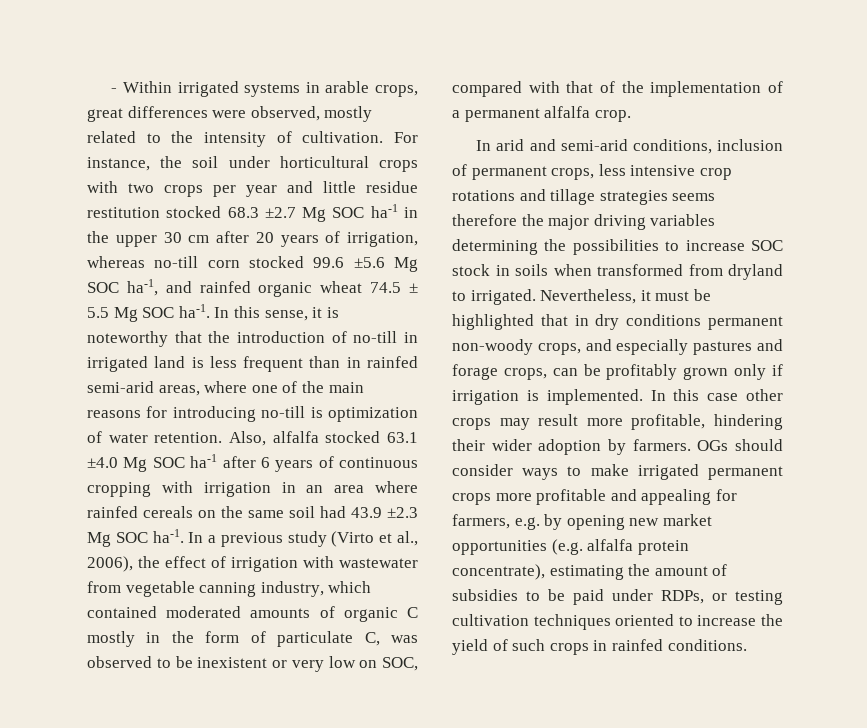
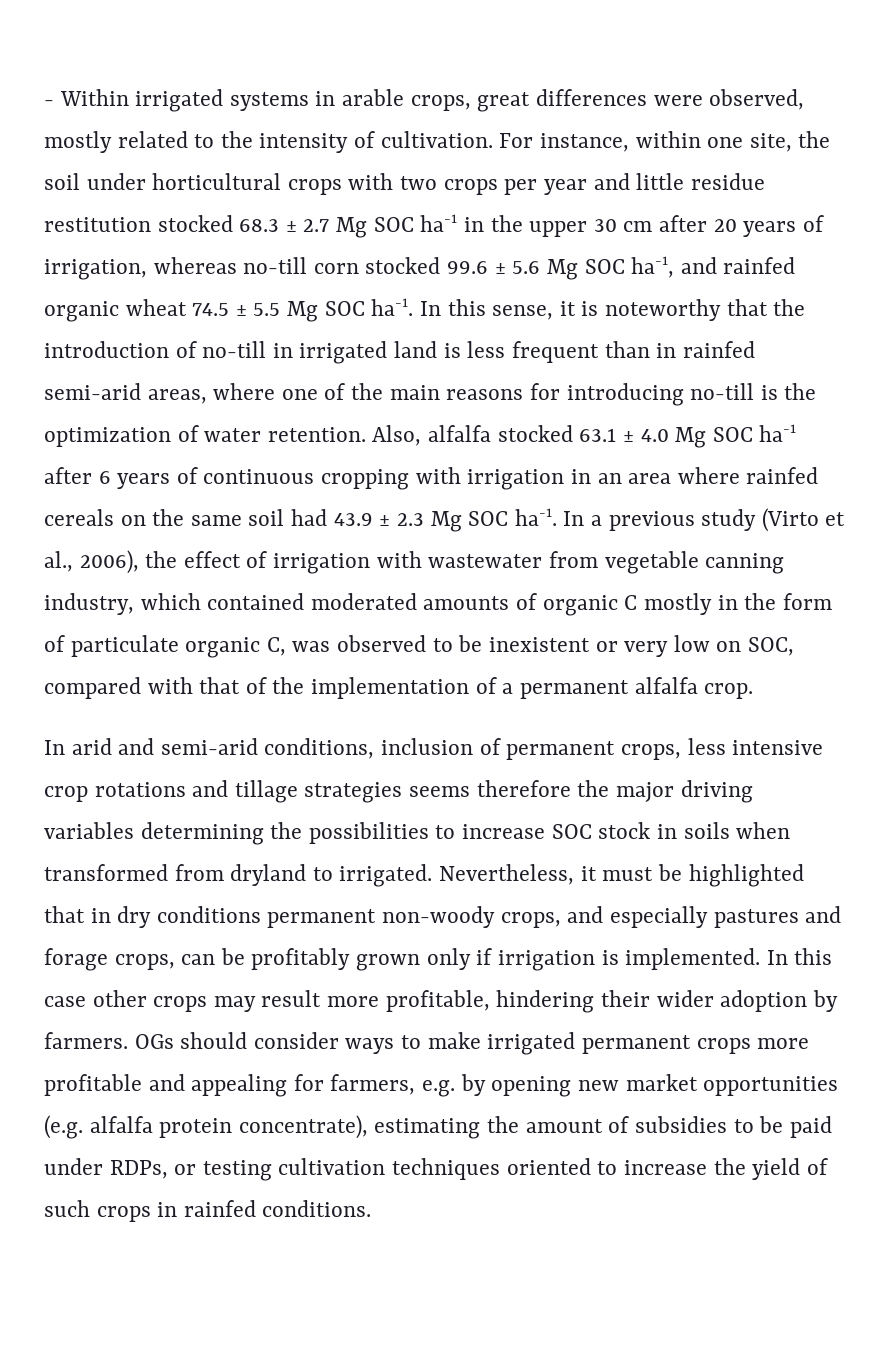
- For instance, the soil under horticultural crops with two crops per year and little residue restitution stocked 68.3 ±2.7 Mg SOC ha-1 in the upper 30 cm after 20 years of irrigation, whereas no-till corn stocked 99.6 ±5.6 Mg SOC ha-1, and rainfed organic wheat 74.5 ± 5.5 Mg SOC ha-1.
+ For instance, within one site, the soil under horticultural crops with two crops per year and little residue restitution stocked 68.3 ± 2.7 Mg SOC ha-1 in the upper 30 cm after 20 years of irrigation, whereas no-till corn stocked 99.6 ± 5.6 Mg SOC ha-1, and rainfed organic wheat 74.5 ± 5.5 Mg SOC ha-1.
- In this sense, it is noteworthy that the introduction of no-till in irrigated land is less frequent than in rainfed semi-arid areas, where one of the main reasons for introducing no-till is optimization of water retention.
+ In this sense, it is noteworthy that the introduction of no-till in irrigated land is less frequent than in rainfed semi-arid areas, where one of the main reasons for introducing no-till is the optimization of water retention.
- Also, alfalfa stocked 63.1 ±4.0 Mg SOC ha-1 after 6 years of continuous cropping with irrigation in an area where rainfed cereals on the same soil had 43.9 ±2.3 Mg SOC ha-1.
+ Also, alfalfa stocked 63.1 ± 4.0 Mg SOC ha-1 after 6 years of continuous cropping with irrigation in an area where rainfed cereals on the same soil had 43.9 ± 2.3 Mg SOC ha-1.
- In a previous study (Virto et al., 2006), the effect of irrigation with wastewater from vegetable canning industry, which contained moderated amounts of organic C mostly in the form of particulate C, was observed to be inexistent or very low on SOC, compared with that of the implementation of a permanent alfalfa crop.
+ In a previous study (Virto et al., 2006), the effect of irrigation with wastewater from vegetable canning industry, which contained moderated amounts of organic C mostly in the form of particulate organic C, was observed to be inexistent or very low on SOC, compared with that of the implementation of a permanent alfalfa crop.

